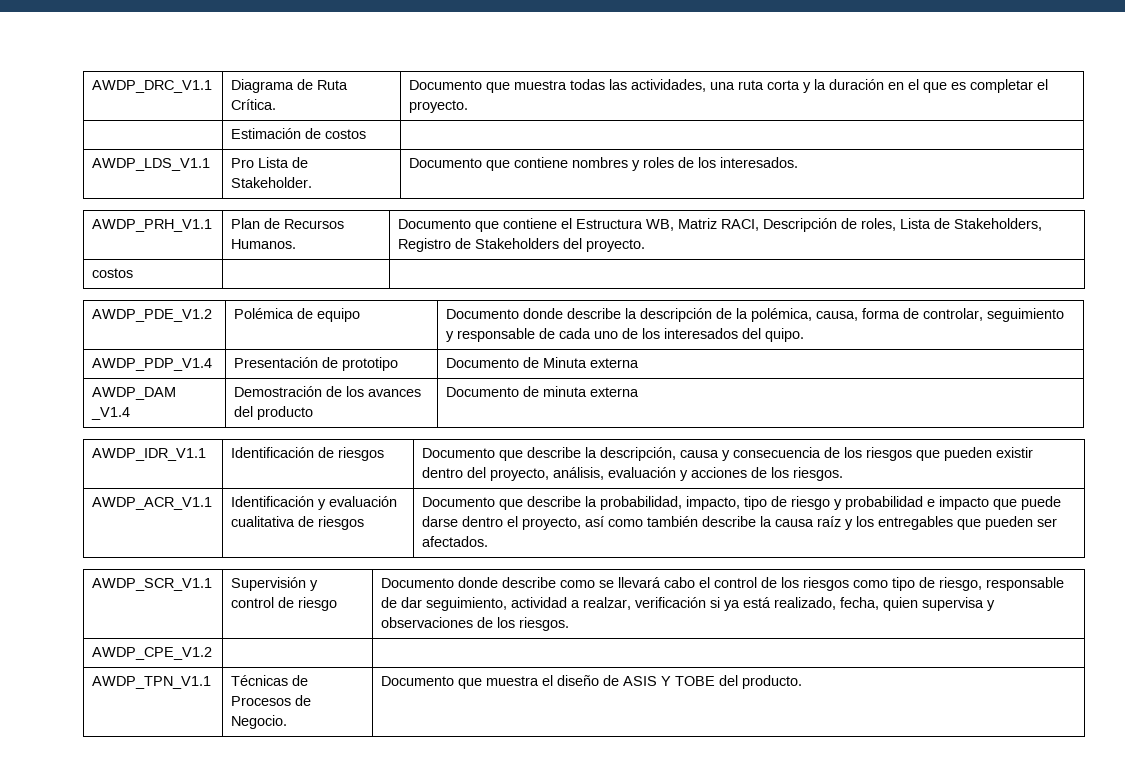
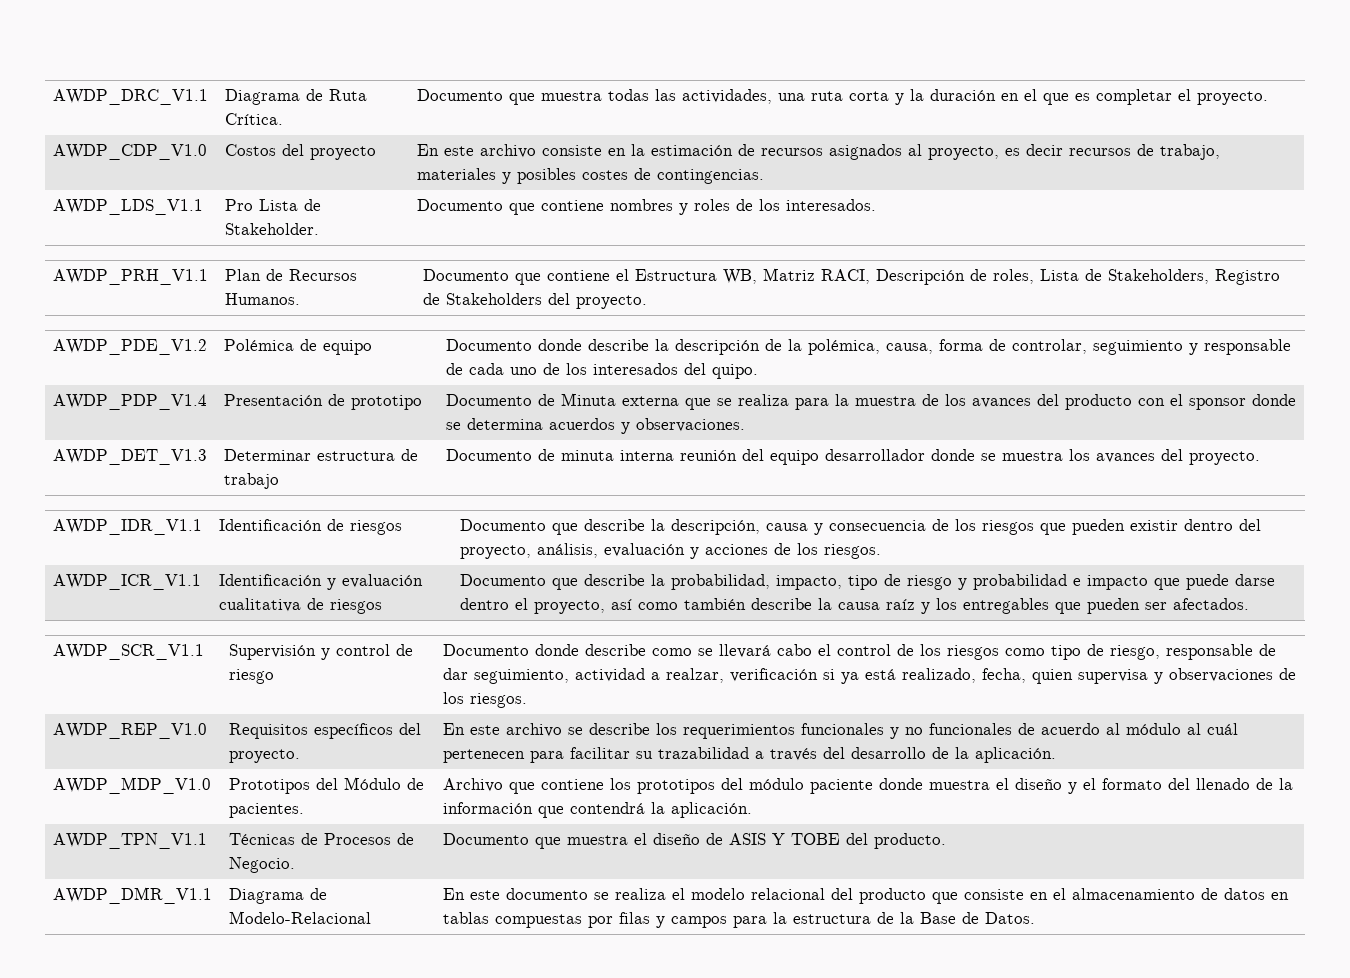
- | Estimación de costos |
+ AWDP_CDP_V1.0 | Costos del proyecto | En este archivo consiste en la estimación de recursos asignados al proyecto, es decir recursos de trabajo, materiales y posibles costes de contingencias.
- costos | |
- AWDP_PDP_V1.4 | Presentación de prototipo | Documento de Minuta externa
- AWDP_DAM _V1.4 | Demostración de los avances del producto | Documento de minuta externa
+ AWDP_PDP_V1.4 | Presentación de prototipo | Documento de Minuta externa que se realiza para la muestra de los avances del producto con el sponsor donde se determina acuerdos y observaciones.
+ AWDP_DET_V1.3 | Determinar estructura de trabajo | Documento de minuta interna reunión del equipo desarrollador donde se muestra los avances del proyecto.
- AWDP_ACR_V1.1 | Identificación y evaluación cualitativa de riesgos | Documento que describe la probabilidad, impacto, tipo de riesgo y probabilidad e impacto que puede darse dentro el proyecto, así como también describe la causa raíz y los entregables que pueden ser afectados.
+ AWDP_ICR_V1.1 | Identificación y evaluación cualitativa de riesgos | Documento que describe la probabilidad, impacto, tipo de riesgo y probabilidad e impacto que puede darse dentro el proyecto, así como también describe la causa raíz y los entregables que pueden ser afectados.
- AWDP_CPE_V1.2 | |
+ AWDP_REP_V1.0 | Requisitos específicos del proyecto. | En este archivo se describe los requerimientos funcionales y no funcionales de acuerdo al módulo al cuál pertenecen para facilitar su trazabilidad a través del desarrollo de la aplicación.
+ AWDP_MDP_V1.0 | Prototipos del Módulo de pacientes. | Archivo que contiene los prototipos del módulo paciente donde muestra el diseño y el formato del llenado de la información que contendrá la aplicación.
+ AWDP_DMR_V1.1 | Diagrama de Modelo-Relacional | En este documento se realiza el modelo relacional del producto que consiste en el almacenamiento de datos en tablas compuestas por filas y campos para la estructura de la Base de Datos.

